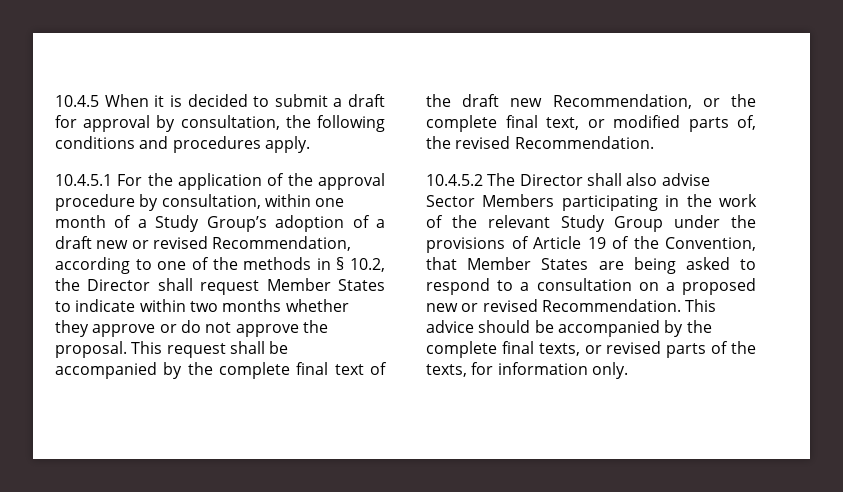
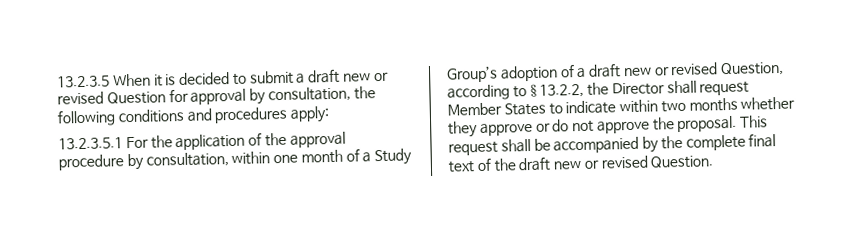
- 10.4.5 When it is decided to submit a draft for approval by consultation, the following conditions and procedures apply.
- 10.4.5.1 For the application of the approval procedure by consultation, within one month of a Study Group’s adoption of a draft new or revised Recommendation, according to one of the methods in § 10.2, the Director shall request Member States to indicate within two months whether they approve or do not approve the proposal.
+ 13.2.3.5 When it is decided to submit a draft new or revised Question for approval by consultation, the following conditions and procedures apply:
+ 13.2.3.5.1 For the application of the approval procedure by consultation, within one month of a Study Group’s adoption of a draft new or revised Question, according to § 13.2.2, the Director shall request Member States to indicate within two months whether they approve or do not approve the proposal.
- This request shall be accompanied by the complete final text of the draft new Recommendation, or the complete final text, or modified parts of, the revised Recommendation.
- 10.4.5.2 The Director shall also advise Sector Members participating in the work of the relevant Study Group under the provisions of Article 19 of the Convention, that Member States are being asked to respond to a consultation on a proposed new or revised Recommendation. This advice should be accompanied by the complete final texts, or revised parts of the texts, for information only.
+ This request shall be accompanied by the complete final text of the draft new or revised Question.

